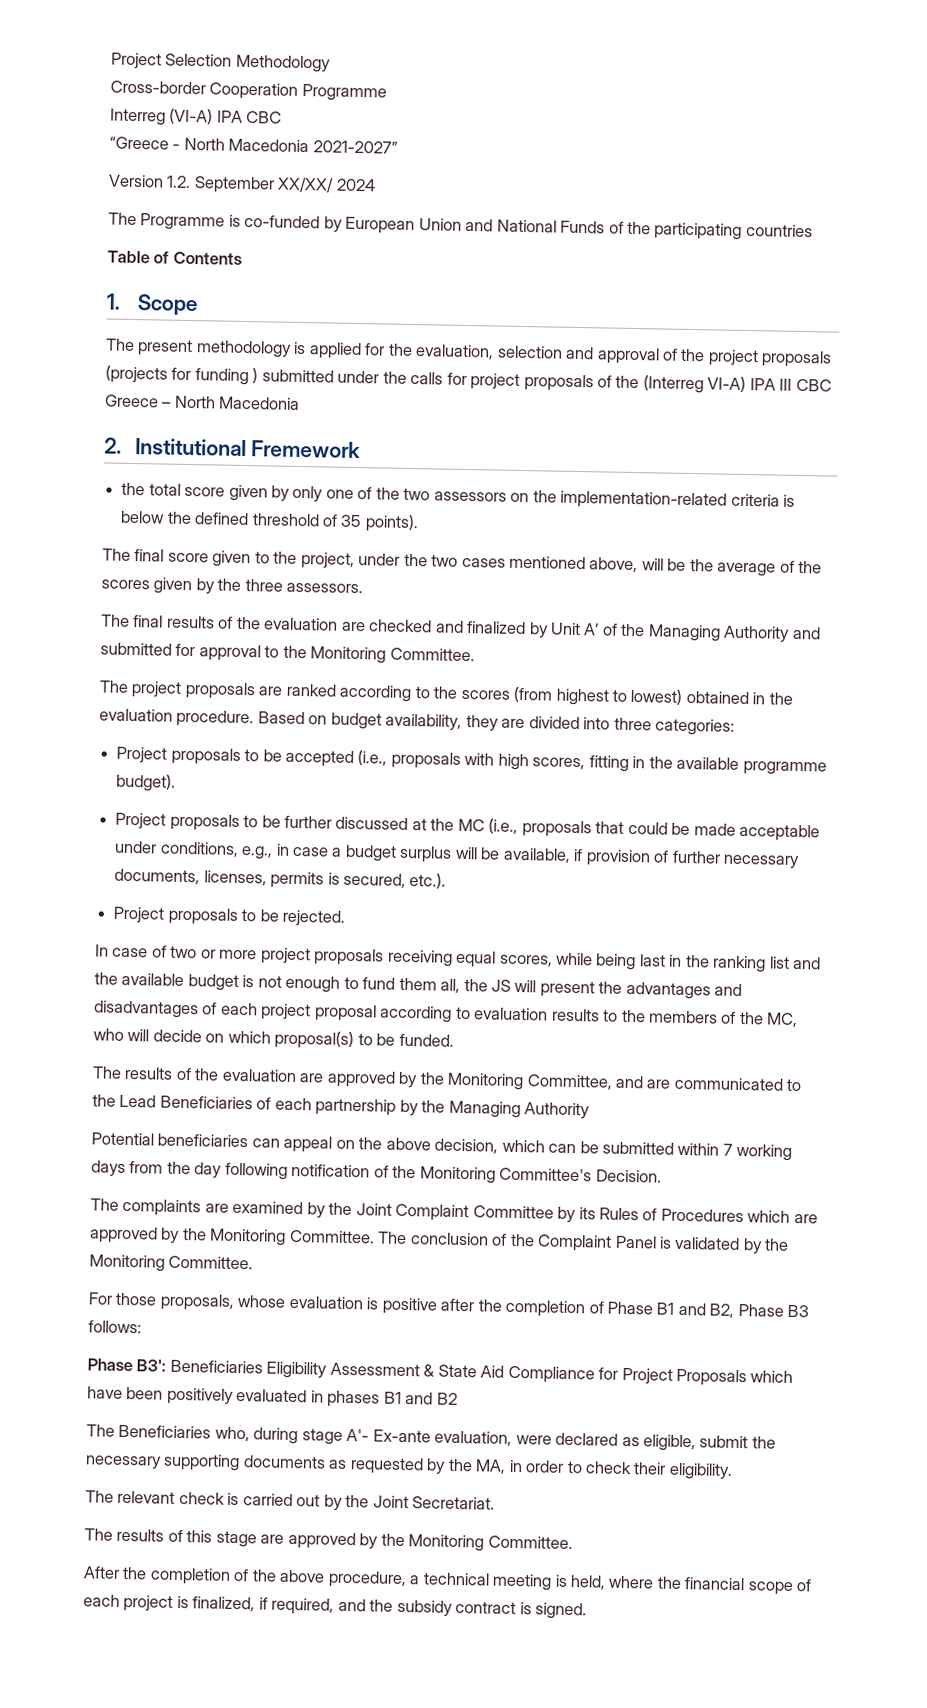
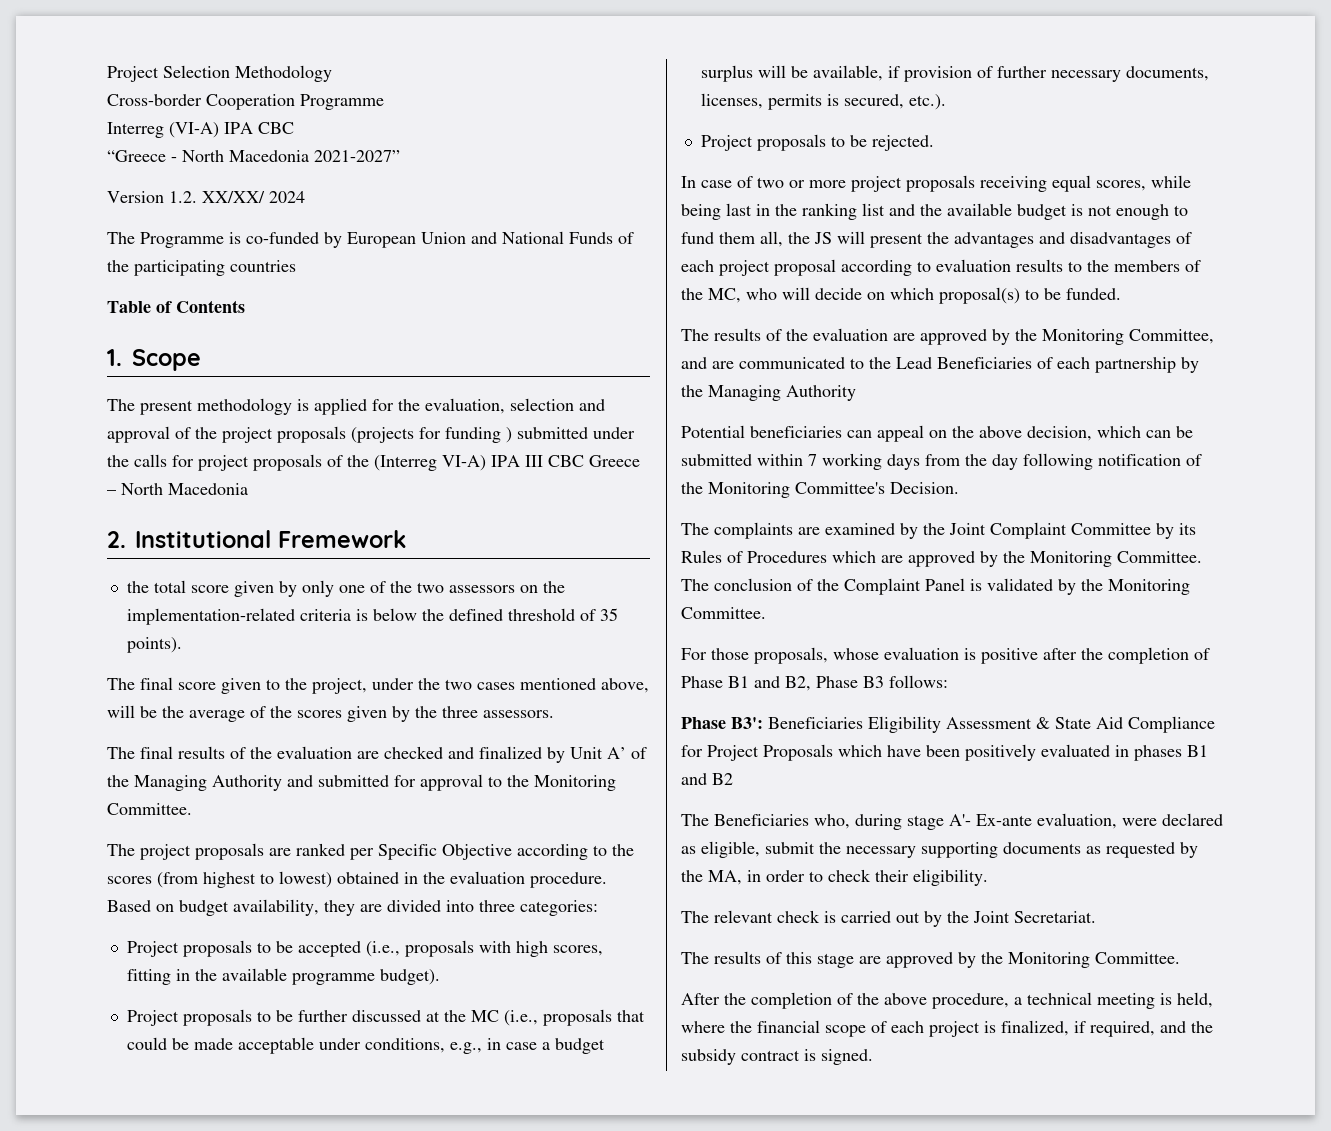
- Version 1.2. September XX/XX/ 2024
+ Version 1.2. XX/XX/ 2024
- The project proposals are ranked according to the scores (from highest to lowest) obtained in the evaluation procedure.
+ The project proposals are ranked per Specific Objective according to the scores (from highest to lowest) obtained in the evaluation procedure.

